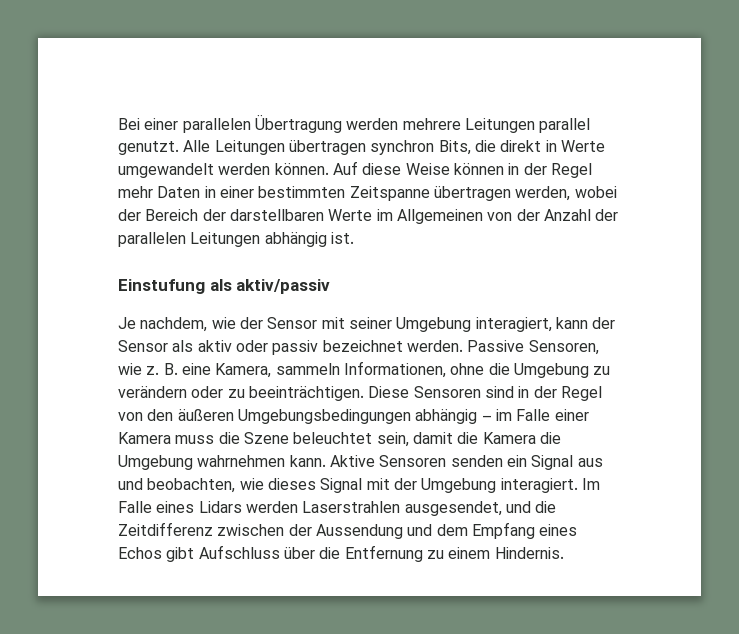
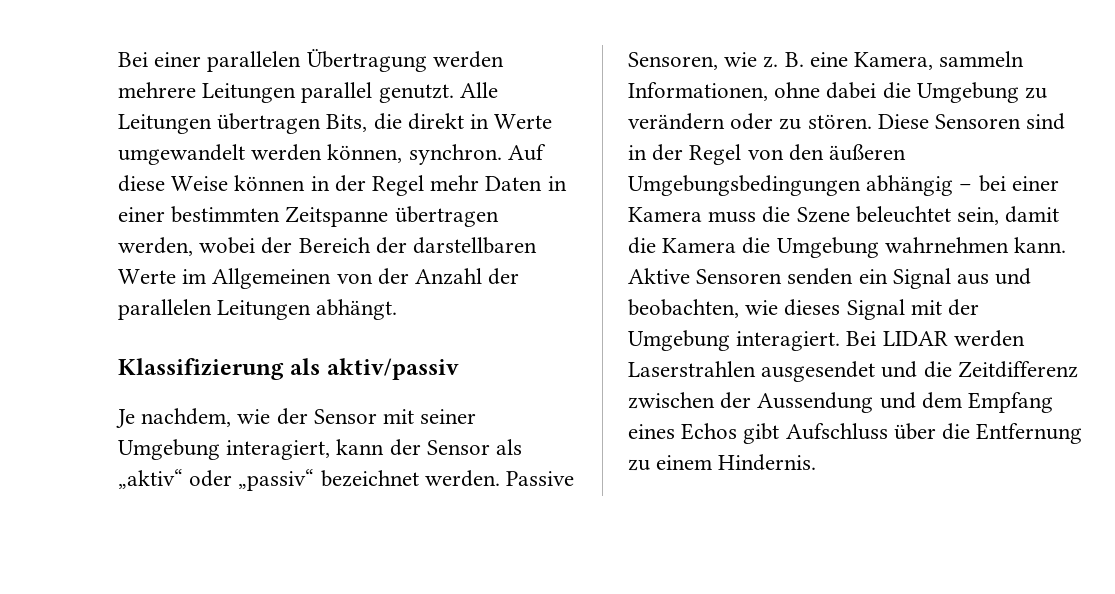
- Alle Leitungen übertragen synchron Bits, die direkt in Werte umgewandelt werden können.
+ Alle Leitungen übertragen Bits, die direkt in Werte umgewandelt werden können, synchron.
- Auf diese Weise können in der Regel mehr Daten in einer bestimmten Zeitspanne übertragen werden, wobei der Bereich der darstellbaren Werte im Allgemeinen von der Anzahl der parallelen Leitungen abhängig ist.
- Einstufung als aktiv/passiv
+ Auf diese Weise können in der Regel mehr Daten in einer bestimmten Zeitspanne übertragen werden, wobei der Bereich der darstellbaren Werte im Allgemeinen von der Anzahl der parallelen Leitungen abhängt.
+ Klassifizierung als aktiv/passiv
- Je nachdem, wie der Sensor mit seiner Umgebung interagiert, kann der Sensor als aktiv oder passiv bezeichnet werden.
+ Je nachdem, wie der Sensor mit seiner Umgebung interagiert, kann der Sensor als „aktiv“ oder „passiv“ bezeichnet werden.
- B. eine Kamera, sammeln Informationen, ohne die Umgebung zu verändern oder zu beeinträchtigen.
+ B. eine Kamera, sammeln Informationen, ohne dabei die Umgebung zu verändern oder zu stören.
- Diese Sensoren sind in der Regel von den äußeren Umgebungsbedingungen abhängig – im Falle einer Kamera muss die Szene beleuchtet sein, damit die Kamera die Umgebung wahrnehmen kann.
+ Diese Sensoren sind in der Regel von den äußeren Umgebungsbedingungen abhängig – bei einer Kamera muss die Szene beleuchtet sein, damit die Kamera die Umgebung wahrnehmen kann.
- Im Falle eines Lidars werden Laserstrahlen ausgesendet, und die Zeitdifferenz zwischen der Aussendung und dem Empfang eines Echos gibt Aufschluss über die Entfernung zu einem Hindernis.
+ Bei LIDAR werden Laserstrahlen ausgesendet und die Zeitdifferenz zwischen der Aussendung und dem Empfang eines Echos gibt Aufschluss über die Entfernung zu einem Hindernis.

